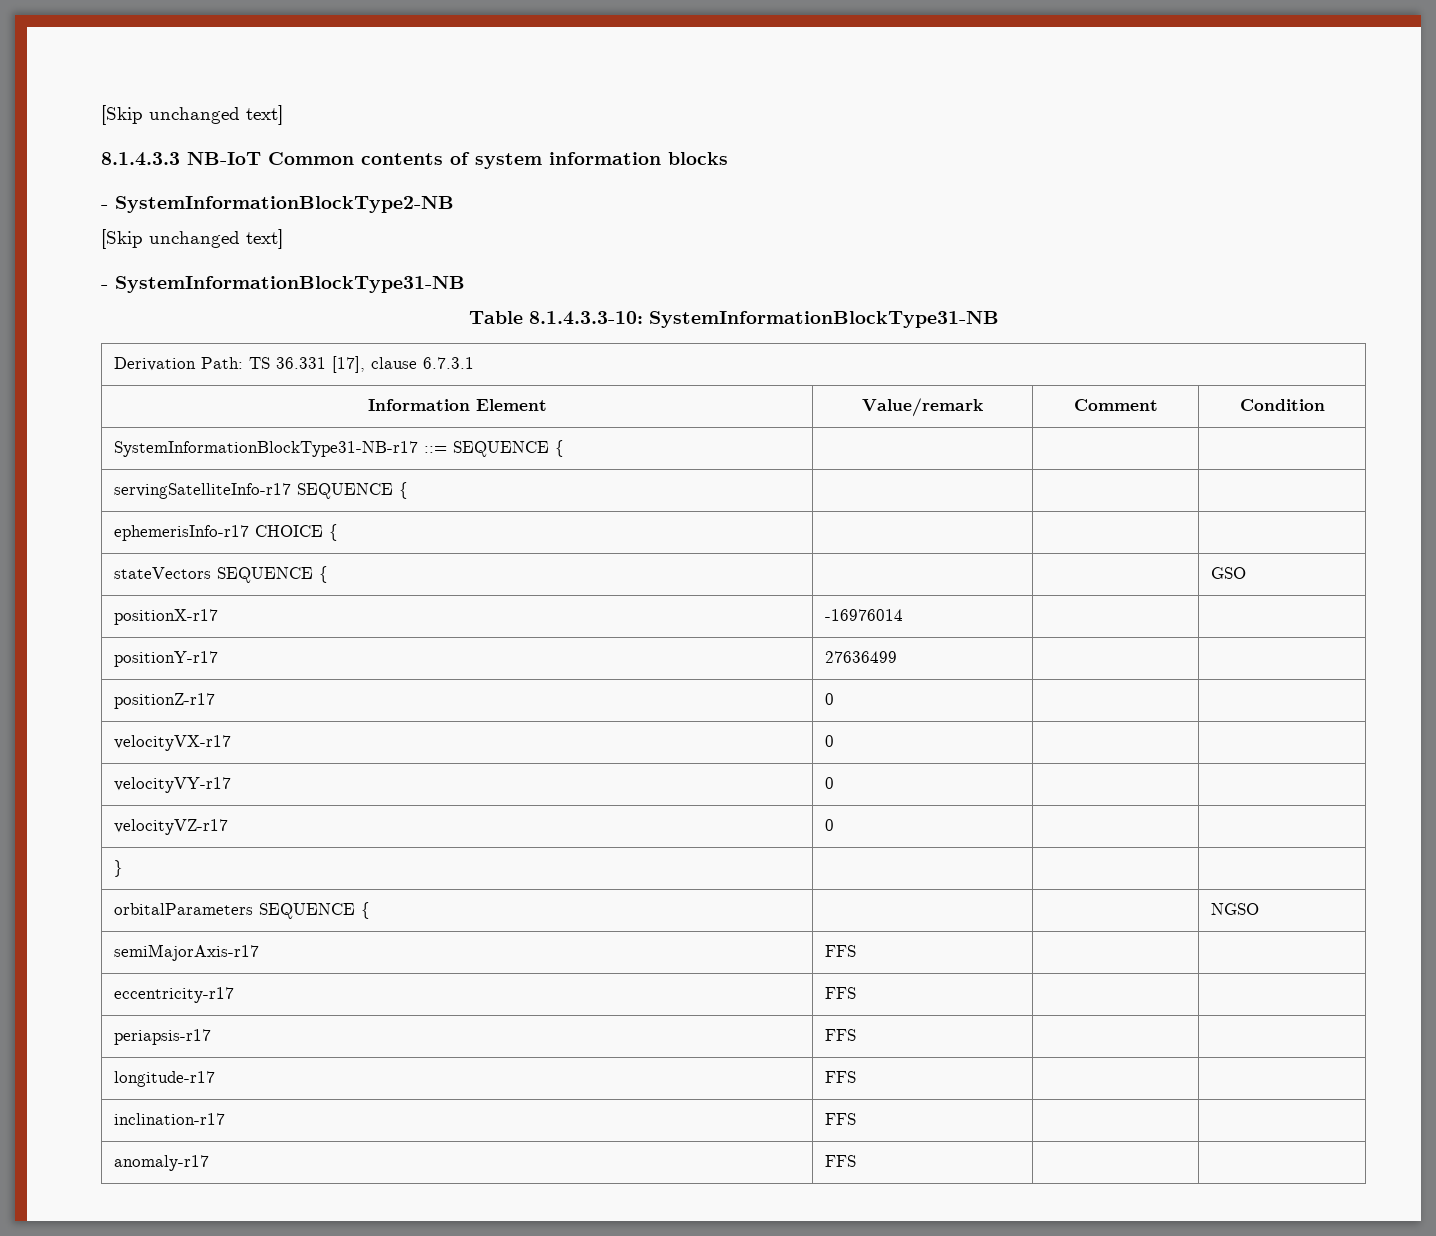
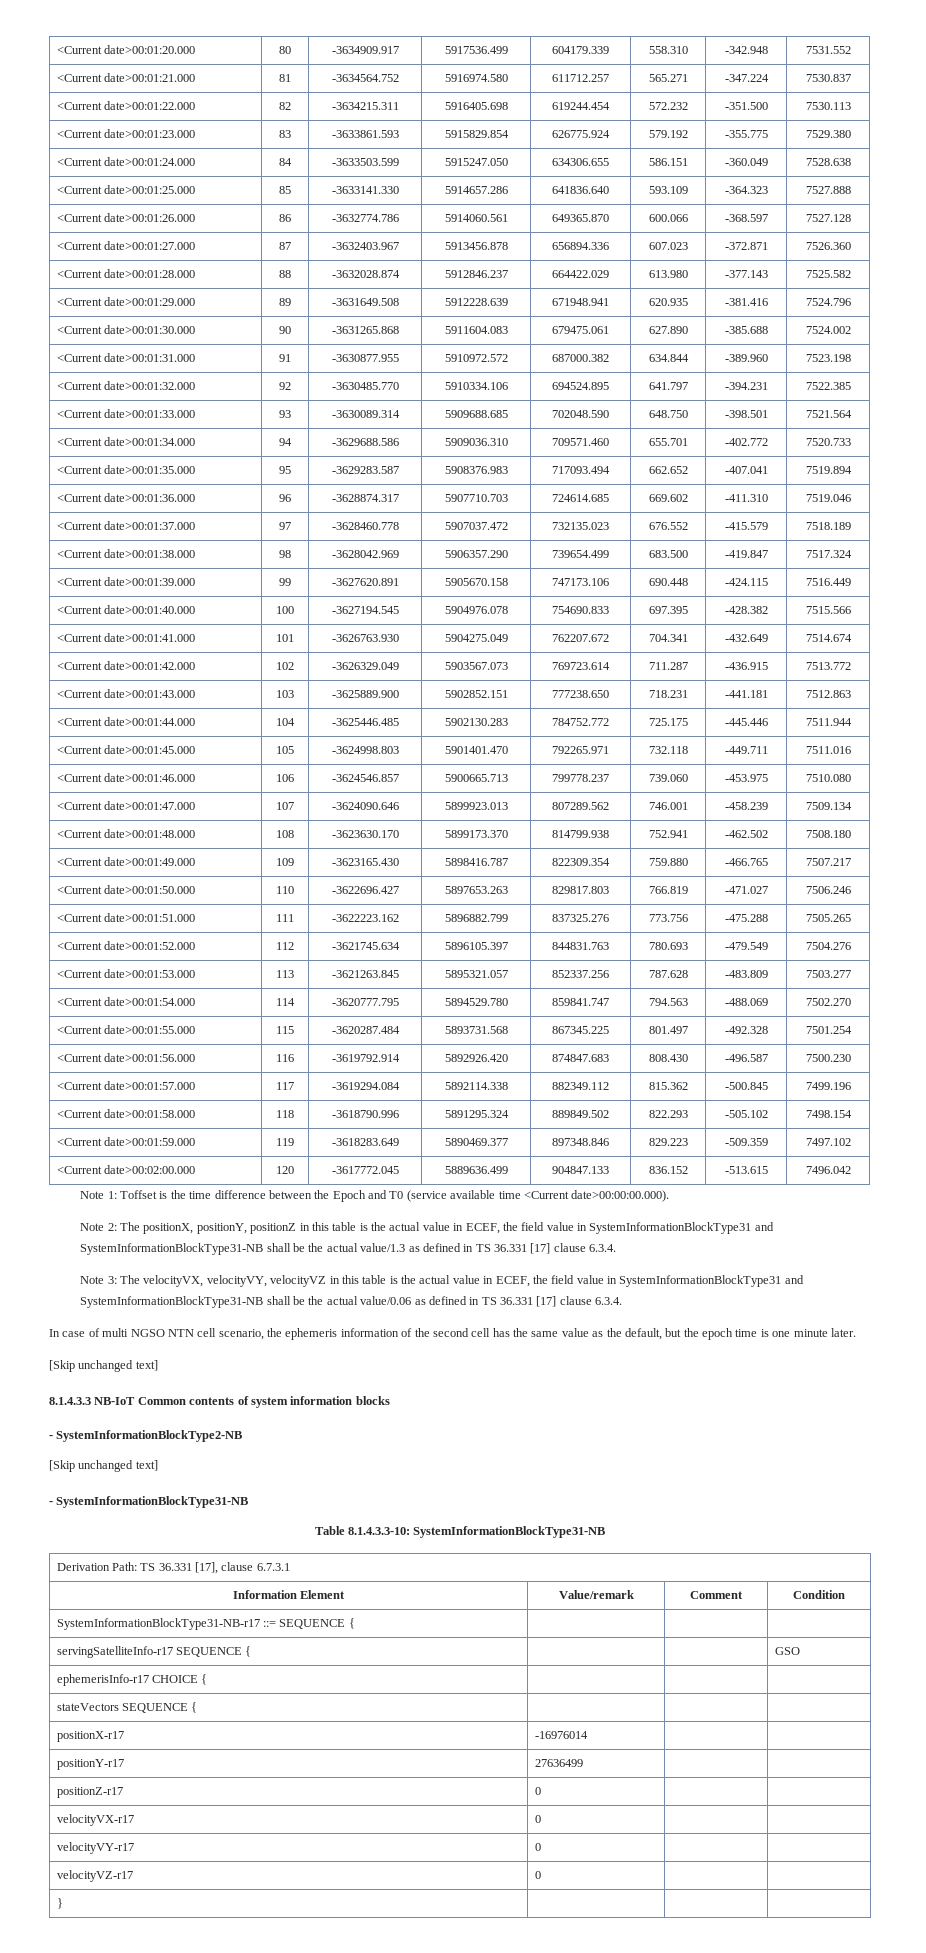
+ <Current date>00:01:20.000 | 80 | -3634909.917 | 5917536.499 | 604179.339 | 558.310 | -342.948 | 7531.552
+ <Current date>00:01:21.000 | 81 | -3634564.752 | 5916974.580 | 611712.257 | 565.271 | -347.224 | 7530.837
+ <Current date>00:01:22.000 | 82 | -3634215.311 | 5916405.698 | 619244.454 | 572.232 | -351.500 | 7530.113
+ <Current date>00:01:23.000 | 83 | -3633861.593 | 5915829.854 | 626775.924 | 579.192 | -355.775 | 7529.380
+ <Current date>00:01:24.000 | 84 | -3633503.599 | 5915247.050 | 634306.655 | 586.151 | -360.049 | 7528.638
+ <Current date>00:01:25.000 | 85 | -3633141.330 | 5914657.286 | 641836.640 | 593.109 | -364.323 | 7527.888
+ <Current date>00:01:26.000 | 86 | -3632774.786 | 5914060.561 | 649365.870 | 600.066 | -368.597 | 7527.128
+ <Current date>00:01:27.000 | 87 | -3632403.967 | 5913456.878 | 656894.336 | 607.023 | -372.871 | 7526.360
+ <Current date>00:01:28.000 | 88 | -3632028.874 | 5912846.237 | 664422.029 | 613.980 | -377.143 | 7525.582
+ <Current date>00:01:29.000 | 89 | -3631649.508 | 5912228.639 | 671948.941 | 620.935 | -381.416 | 7524.796
+ <Current date>00:01:30.000 | 90 | -3631265.868 | 5911604.083 | 679475.061 | 627.890 | -385.688 | 7524.002
+ <Current date>00:01:31.000 | 91 | -3630877.955 | 5910972.572 | 687000.382 | 634.844 | -389.960 | 7523.198
+ <Current date>00:01:32.000 | 92 | -3630485.770 | 5910334.106 | 694524.895 | 641.797 | -394.231 | 7522.385
+ <Current date>00:01:33.000 | 93 | -3630089.314 | 5909688.685 | 702048.590 | 648.750 | -398.501 | 7521.564
+ <Current date>00:01:34.000 | 94 | -3629688.586 | 5909036.310 | 709571.460 | 655.701 | -402.772 | 7520.733
+ <Current date>00:01:35.000 | 95 | -3629283.587 | 5908376.983 | 717093.494 | 662.652 | -407.041 | 7519.894
+ <Current date>00:01:36.000 | 96 | -3628874.317 | 5907710.703 | 724614.685 | 669.602 | -411.310 | 7519.046
+ <Current date>00:01:37.000 | 97 | -3628460.778 | 5907037.472 | 732135.023 | 676.552 | -415.579 | 7518.189
+ <Current date>00:01:38.000 | 98 | -3628042.969 | 5906357.290 | 739654.499 | 683.500 | -419.847 | 7517.324
+ <Current date>00:01:39.000 | 99 | -3627620.891 | 5905670.158 | 747173.106 | 690.448 | -424.115 | 7516.449
+ <Current date>00:01:40.000 | 100 | -3627194.545 | 5904976.078 | 754690.833 | 697.395 | -428.382 | 7515.566
+ <Current date>00:01:41.000 | 101 | -3626763.930 | 5904275.049 | 762207.672 | 704.341 | -432.649 | 7514.674
+ <Current date>00:01:42.000 | 102 | -3626329.049 | 5903567.073 | 769723.614 | 711.287 | -436.915 | 7513.772
+ <Current date>00:01:43.000 | 103 | -3625889.900 | 5902852.151 | 777238.650 | 718.231 | -441.181 | 7512.863
+ <Current date>00:01:44.000 | 104 | -3625446.485 | 5902130.283 | 784752.772 | 725.175 | -445.446 | 7511.944
+ <Current date>00:01:45.000 | 105 | -3624998.803 | 5901401.470 | 792265.971 | 732.118 | -449.711 | 7511.016
+ <Current date>00:01:46.000 | 106 | -3624546.857 | 5900665.713 | 799778.237 | 739.060 | -453.975 | 7510.080
+ <Current date>00:01:47.000 | 107 | -3624090.646 | 5899923.013 | 807289.562 | 746.001 | -458.239 | 7509.134
+ <Current date>00:01:48.000 | 108 | -3623630.170 | 5899173.370 | 814799.938 | 752.941 | -462.502 | 7508.180
+ <Current date>00:01:49.000 | 109 | -3623165.430 | 5898416.787 | 822309.354 | 759.880 | -466.765 | 7507.217
+ <Current date>00:01:50.000 | 110 | -3622696.427 | 5897653.263 | 829817.803 | 766.819 | -471.027 | 7506.246
+ <Current date>00:01:51.000 | 111 | -3622223.162 | 5896882.799 | 837325.276 | 773.756 | -475.288 | 7505.265
+ <Current date>00:01:52.000 | 112 | -3621745.634 | 5896105.397 | 844831.763 | 780.693 | -479.549 | 7504.276
+ <Current date>00:01:53.000 | 113 | -3621263.845 | 5895321.057 | 852337.256 | 787.628 | -483.809 | 7503.277
+ <Current date>00:01:54.000 | 114 | -3620777.795 | 5894529.780 | 859841.747 | 794.563 | -488.069 | 7502.270
+ <Current date>00:01:55.000 | 115 | -3620287.484 | 5893731.568 | 867345.225 | 801.497 | -492.328 | 7501.254
+ <Current date>00:01:56.000 | 116 | -3619792.914 | 5892926.420 | 874847.683 | 808.430 | -496.587 | 7500.230
+ <Current date>00:01:57.000 | 117 | -3619294.084 | 5892114.338 | 882349.112 | 815.362 | -500.845 | 7499.196
+ <Current date>00:01:58.000 | 118 | -3618790.996 | 5891295.324 | 889849.502 | 822.293 | -505.102 | 7498.154
+ <Current date>00:01:59.000 | 119 | -3618283.649 | 5890469.377 | 897348.846 | 829.223 | -509.359 | 7497.102
+ <Current date>00:02:00.000 | 120 | -3617772.045 | 5889636.499 | 904847.133 | 836.152 | -513.615 | 7496.042
+ Note 1: Toffset is the time difference between the Epoch and T0 (service available time <Current date>00:00:00.000).
+ Note 2: The positionX, positionY, positionZ in this table is the actual value in ECEF, the field value in SystemInformationBlockType31 and SystemInformationBlockType31-NB shall be the actual value/1.3 as defined in TS 36.331 [17] clause 6.3.4.
+ Note 3: The velocityVX, velocityVY, velocityVZ in this table is the actual value in ECEF, the field value in SystemInformationBlockType31 and SystemInformationBlockType31-NB shall be the actual value/0.06 as defined in TS 36.331 [17] clause 6.3.4.
+ In case of multi NGSO NTN cell scenario, the ephemeris information of the second cell has the same value as the default, but the epoch time is one minute later.
- servingSatelliteInfo-r17 SEQUENCE { | | |
+ servingSatelliteInfo-r17 SEQUENCE { | | | GSO
- stateVectors SEQUENCE { | | | GSO
+ stateVectors SEQUENCE { | | |
- orbitalParameters SEQUENCE { | | | NGSO
- semiMajorAxis-r17 | FFS | |
- eccentricity-r17 | FFS | |
- periapsis-r17 | FFS | |
- longitude-r17 | FFS | |
- inclination-r17 | FFS | |
- anomaly-r17 | FFS | |

